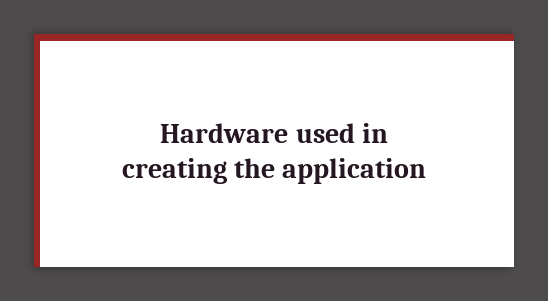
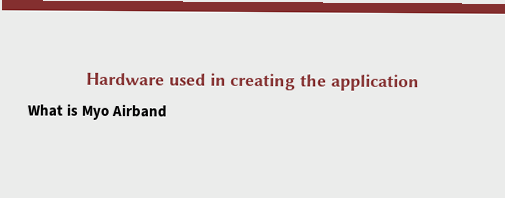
+ What is Myo Airband

